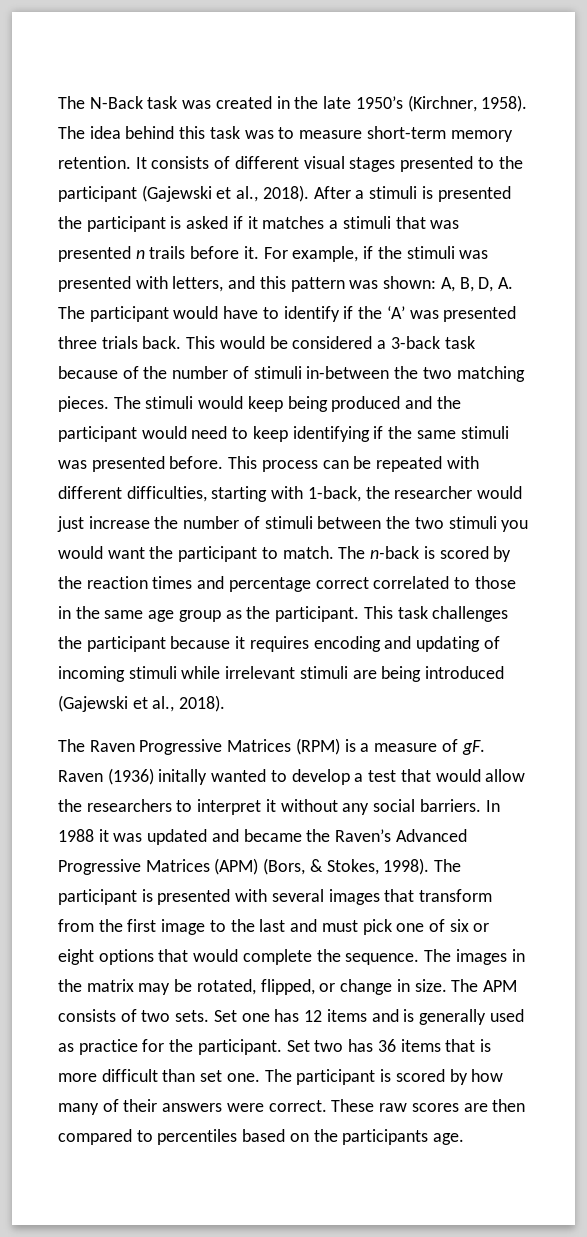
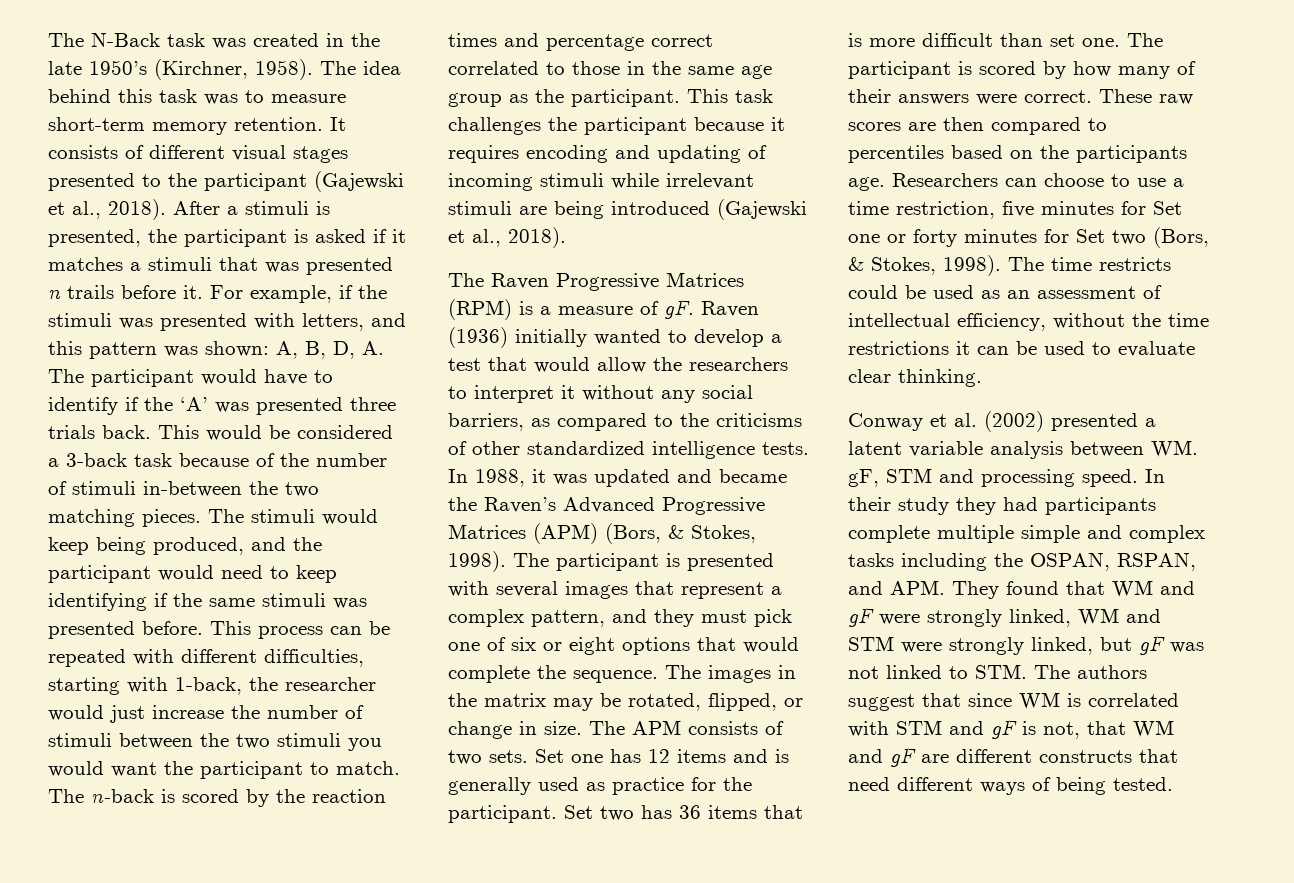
- After a stimuli is presented the participant is asked if it matches a stimuli that was presented n trails before it.
+ After a stimuli is presented, the participant is asked if it matches a stimuli that was presented n trails before it.
- The stimuli would keep being produced and the participant would need to keep identifying if the same stimuli was presented before.
+ The stimuli would keep being produced, and the participant would need to keep identifying if the same stimuli was presented before.
- Raven (1936) initally wanted to develop a test that would allow the researchers to interpret it without any social barriers. In 1988 it was updated and became the Raven’s Advanced Progressive Matrices (APM) (Bors, & Stokes, 1998).
+ Raven (1936) initially wanted to develop a test that would allow the researchers to interpret it without any social barriers, as compared to the criticisms of other standardized intelligence tests. In 1988, it was updated and became the Raven’s Advanced Progressive Matrices (APM) (Bors, & Stokes, 1998).
- The participant is presented with several images that transform from the first image to the last and must pick one of six or eight options that would complete the sequence.
+ The participant is presented with several images that represent a complex pattern, and they must pick one of six or eight options that would complete the sequence.
+ Researchers can choose to use a time restriction, five minutes for Set one or forty minutes for Set two (Bors, & Stokes, 1998). The time restricts could be used as an assessment of intellectual efficiency, without the time restrictions it can be used to evaluate clear thinking.
+ Conway et al. (2002) presented a latent variable analysis between WM. gF, STM and processing speed. In their study they had participants complete multiple simple and complex tasks including the OSPAN, RSPAN, and APM. They found that WM and gF were strongly linked, WM and STM were strongly linked, but gF was not linked to STM. The authors suggest that since WM is correlated with STM and gF is not, that WM and gF are different constructs that need different ways of being tested.

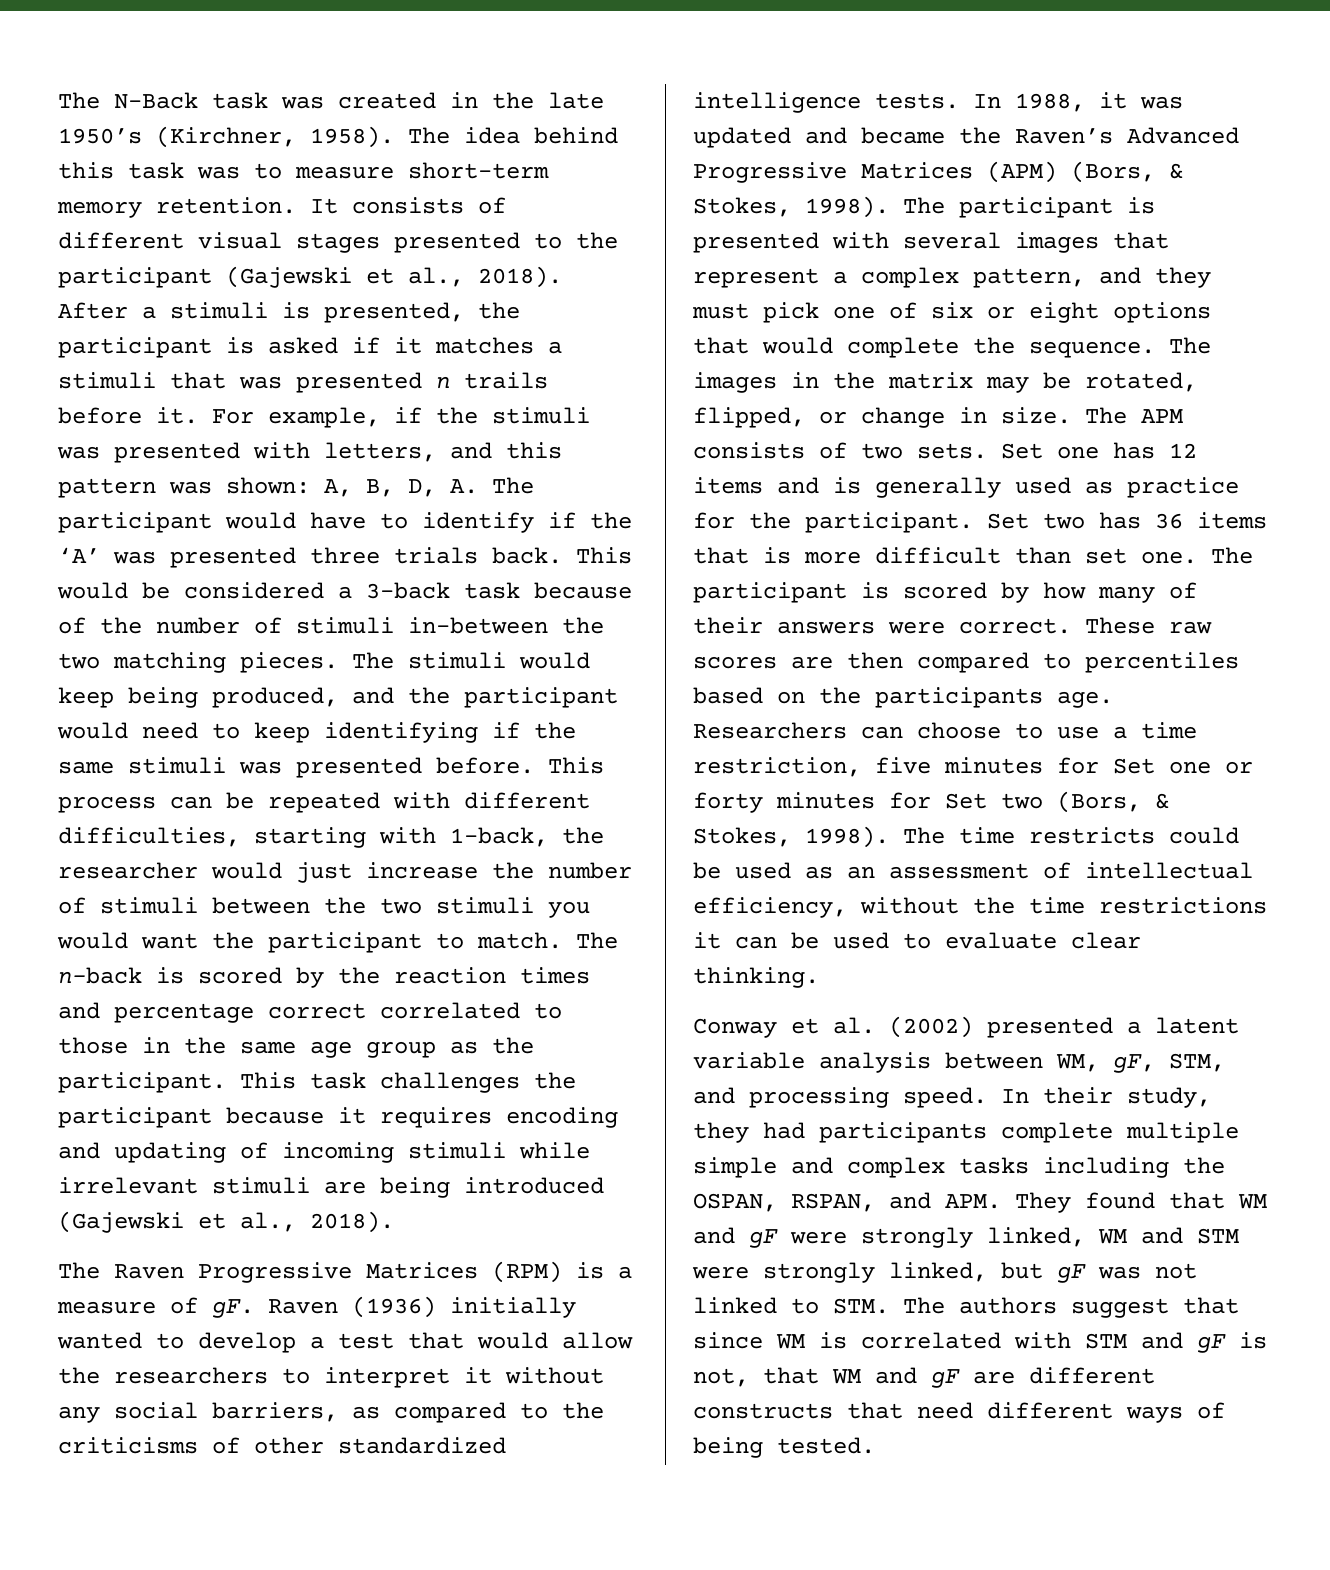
- Conway et al. (2002) presented a latent variable analysis between WM. gF, STM and processing speed.
+ Conway et al. (2002) presented a latent variable analysis between WM, gF, STM, and processing speed.
- In their study they had participants complete multiple simple and complex tasks including the OSPAN, RSPAN, and APM. They found that WM and gF were strongly linked, WM and STM were strongly linked, but gF was not linked to STM. The authors suggest that since WM is correlated with STM and gF is not, that WM and gF are different constructs that need different ways of being tested.
+ In their study, they had participants complete multiple simple and complex tasks including the OSPAN, RSPAN, and APM. They found that WM and gF were strongly linked, WM and STM were strongly linked, but gF was not linked to STM. The authors suggest that since WM is correlated with STM and gF is not, that WM and gF are different constructs that need different ways of being tested.

